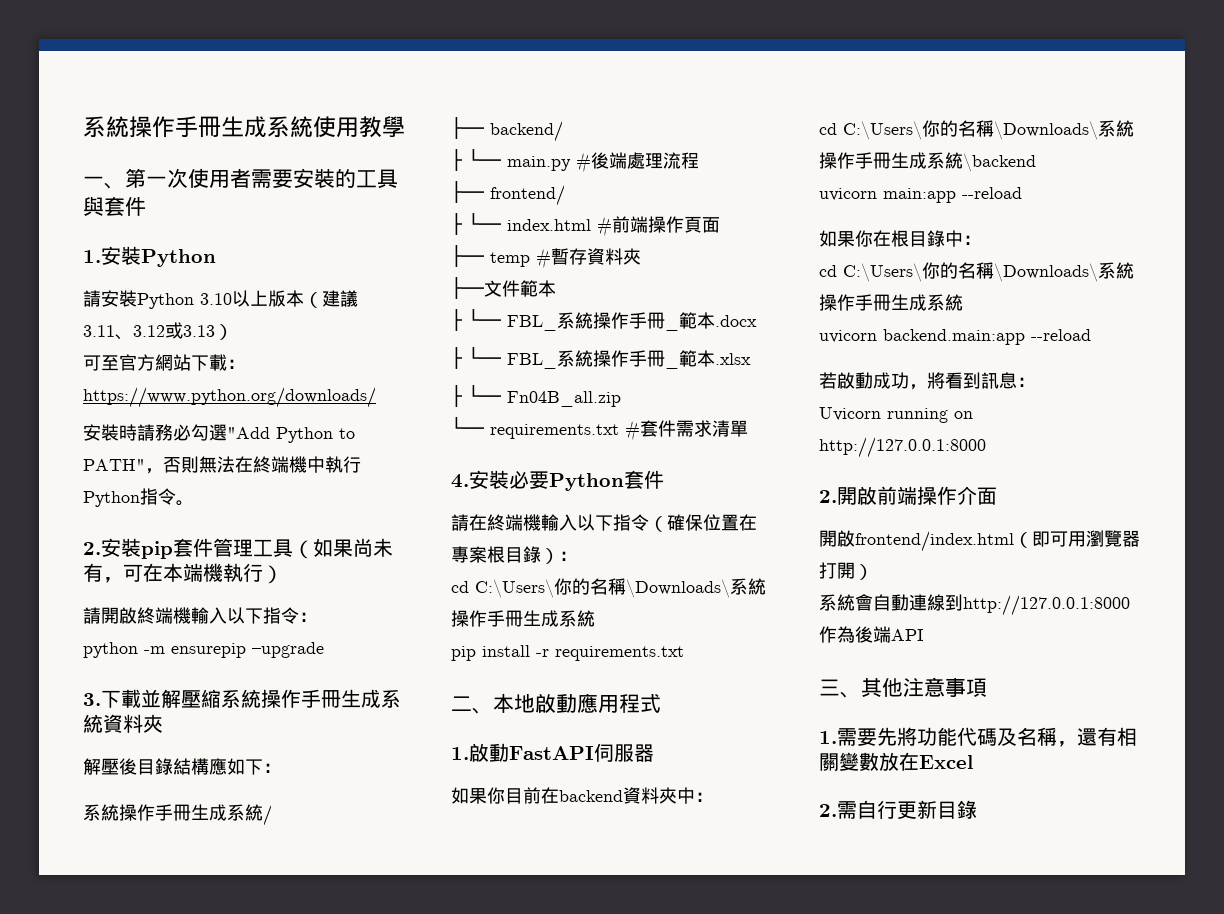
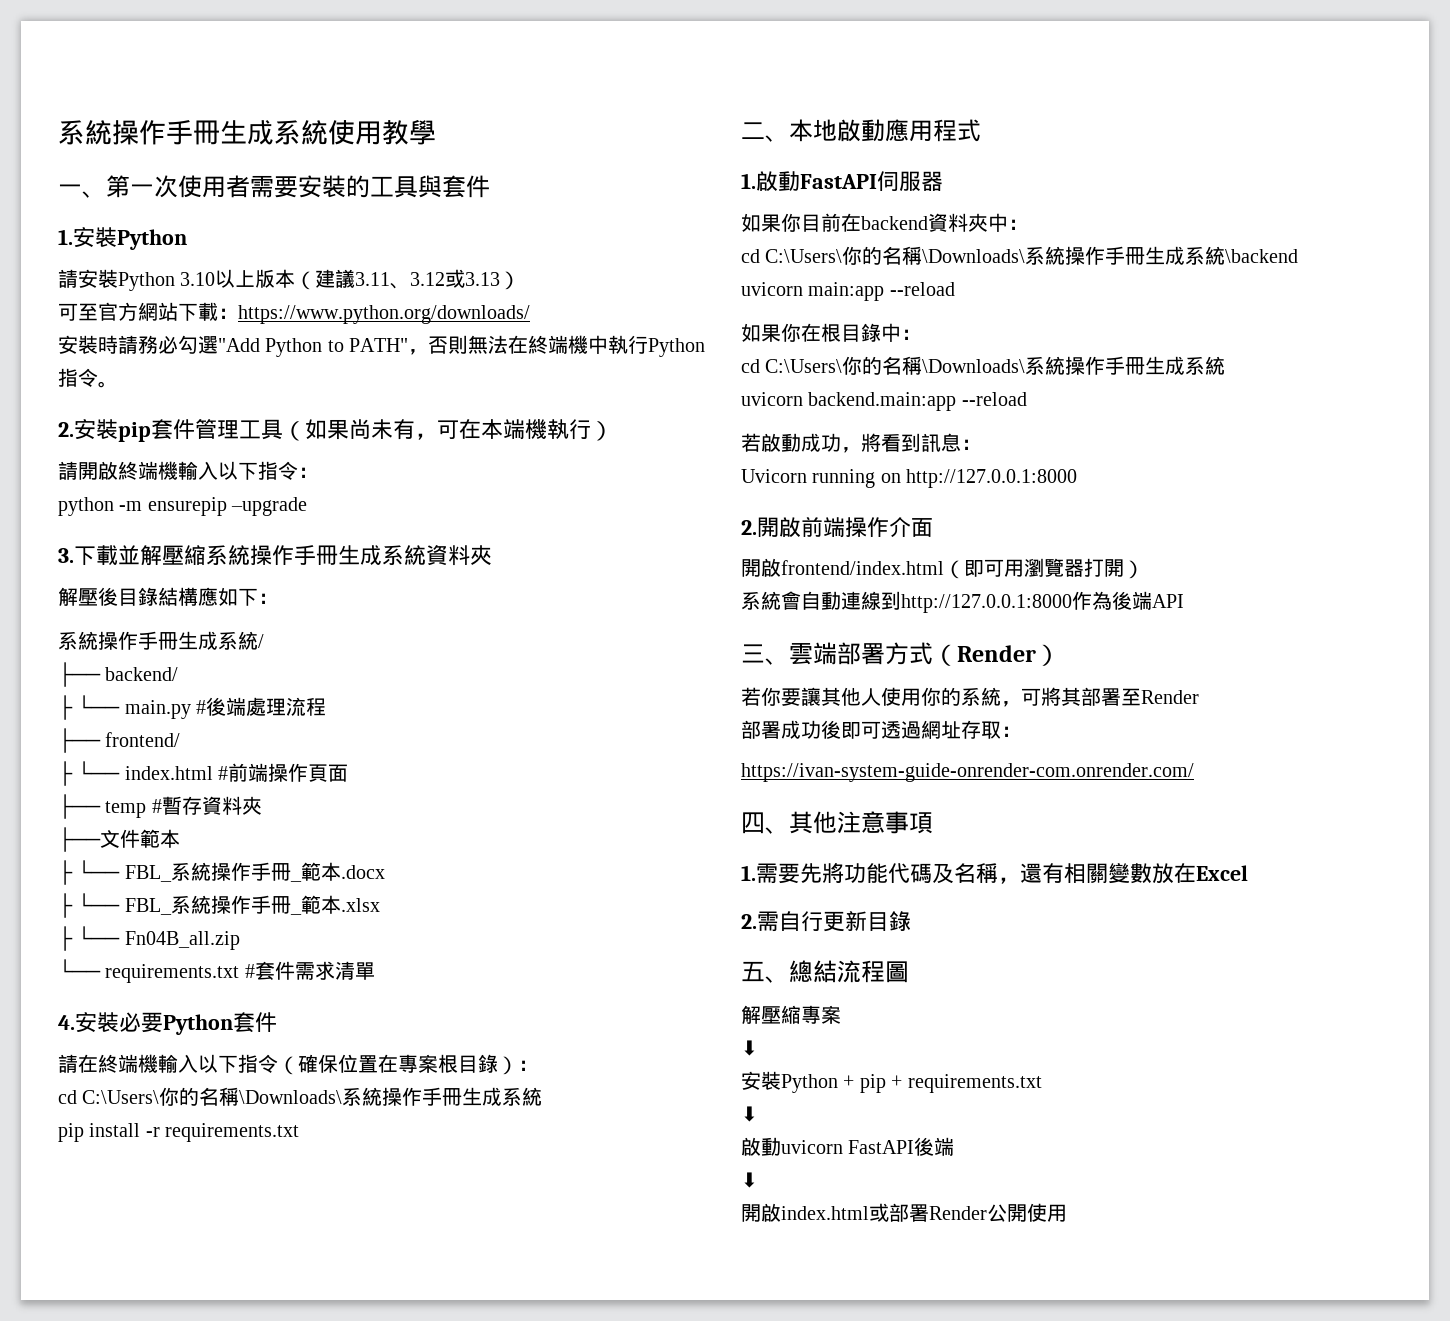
- 三、其他注意事項
+ 三、雲端部署方式（Render）
+ 若你要讓其他人使用你的系統，可將其部署至Render
+ 部署成功後即可透過網址存取：
+ https://ivan-system-guide-onrender-com.onrender.com/
+ 四、其他注意事項
+ 五、總結流程圖
+ 解壓縮專案
+ ⬇
+ 安裝Python + pip + requirements.txt
+ ⬇
+ 啟動uvicorn FastAPI後端
+ ⬇
+ 開啟index.html或部署Render公開使用

